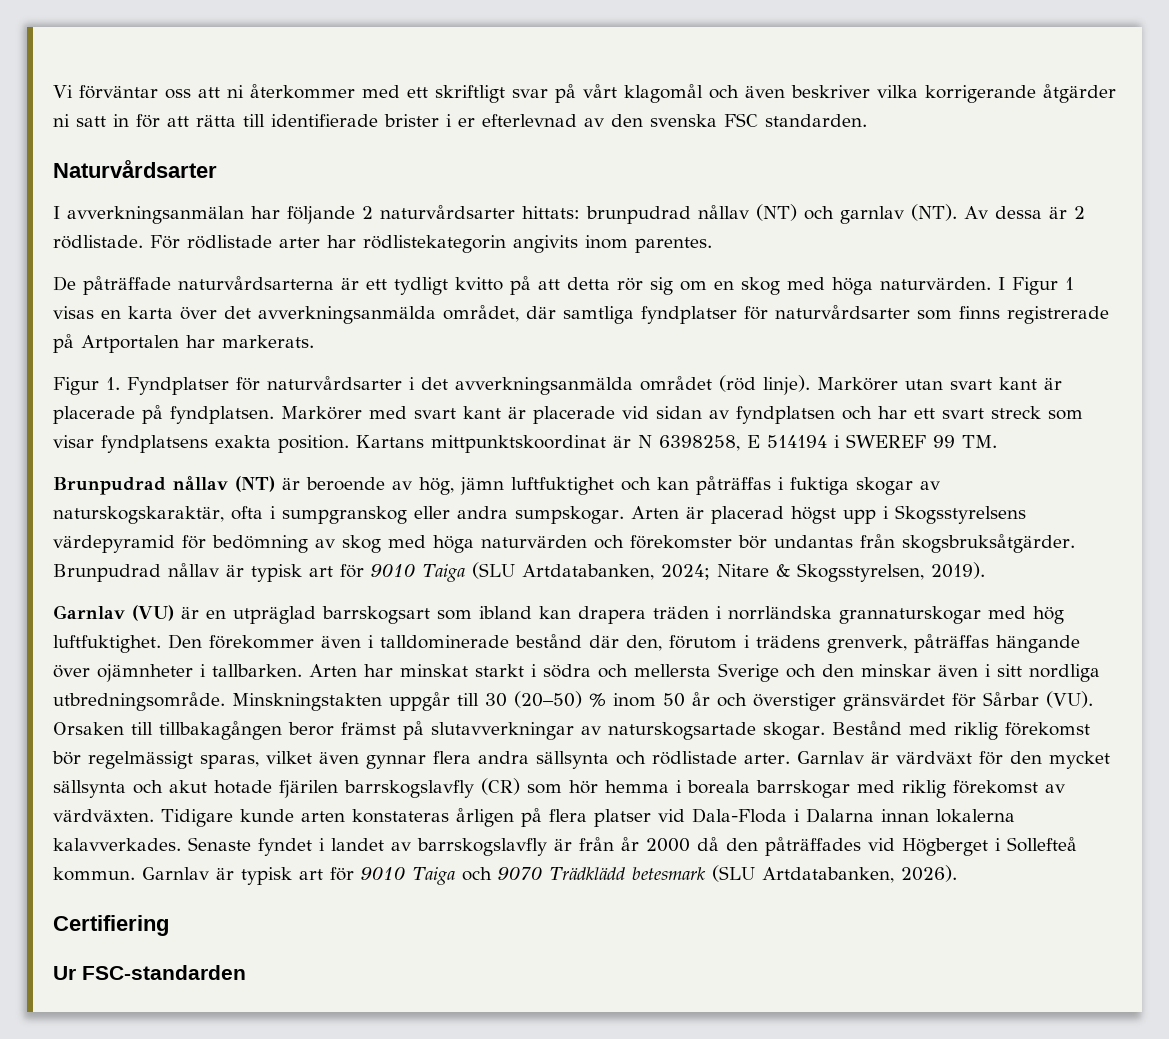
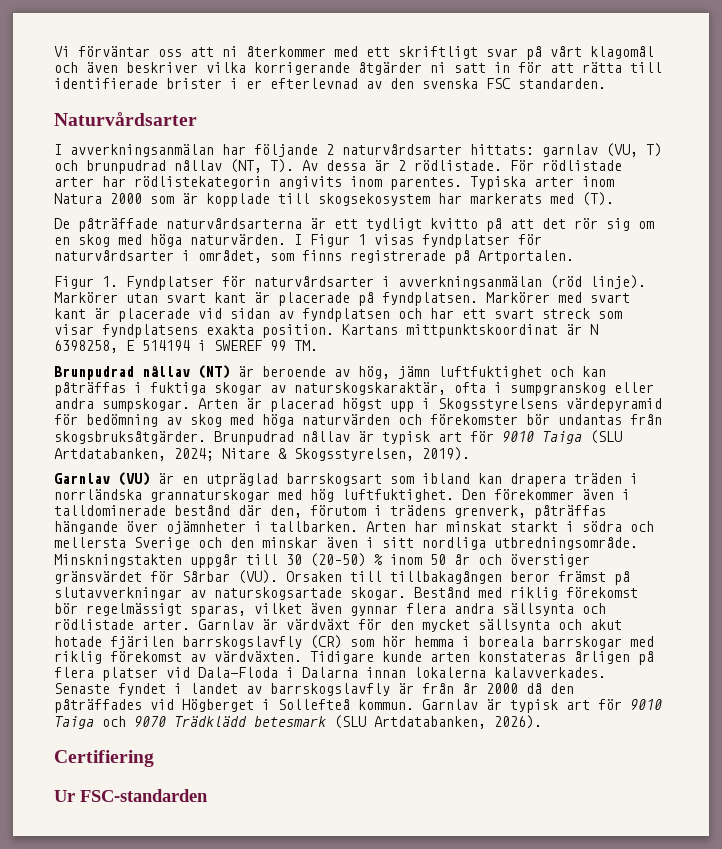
- I avverkningsanmälan har följande 2 naturvårdsarter hittats: brunpudrad nållav (NT) och garnlav (NT). Av dessa är 2 rödlistade.
+ I avverkningsanmälan har följande 2 naturvårdsarter hittats: garnlav (VU, T) och brunpudrad nållav (NT, T). Av dessa är 2 rödlistade.
+ Typiska arter inom Natura 2000 som är kopplade till skogsekosystem har markerats med (T).
- De påträffade naturvårdsarterna är ett tydligt kvitto på att detta rör sig om en skog med höga naturvärden.
+ De påträffade naturvårdsarterna är ett tydligt kvitto på att det rör sig om en skog med höga naturvärden.
- I Figur 1 visas en karta över det avverkningsanmälda området, där samtliga fyndplatser för naturvårdsarter som finns registrerade på Artportalen har markerats.
+ I Figur 1 visas fyndplatser för naturvårdsarter i området, som finns registrerade på Artportalen.
- Figur 1. Fyndplatser för naturvårdsarter i det avverkningsanmälda området (röd linje).
+ Figur 1. Fyndplatser för naturvårdsarter i avverkningsanmälan (röd linje).

